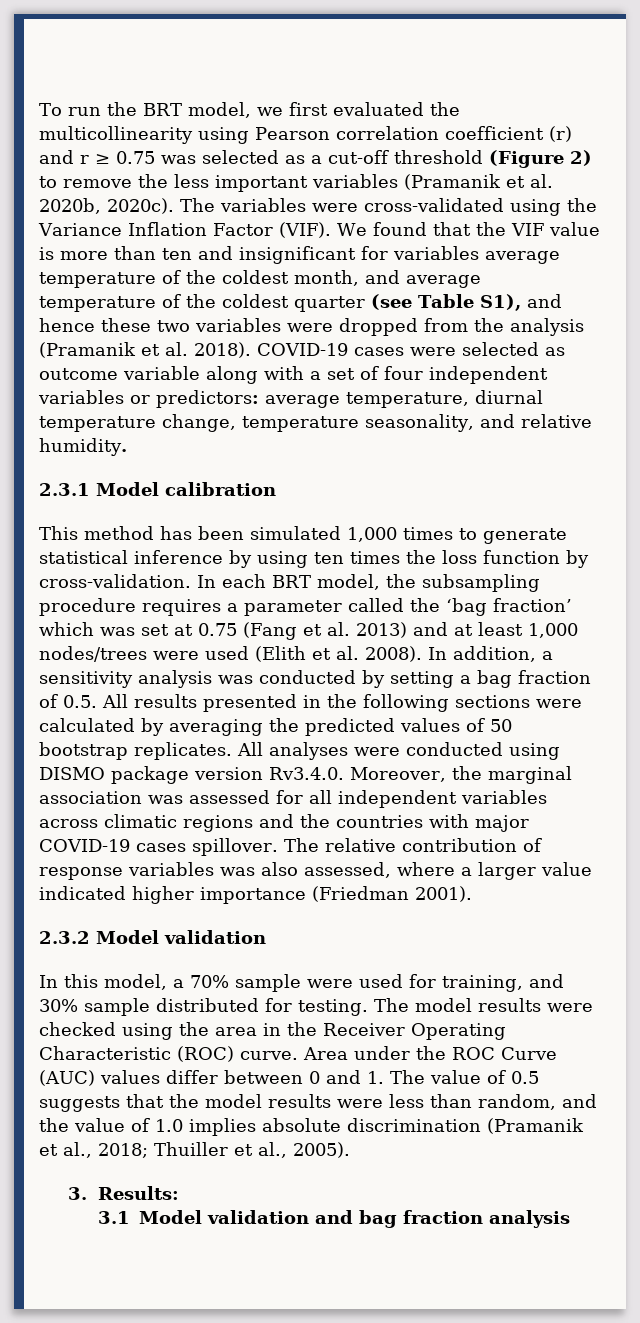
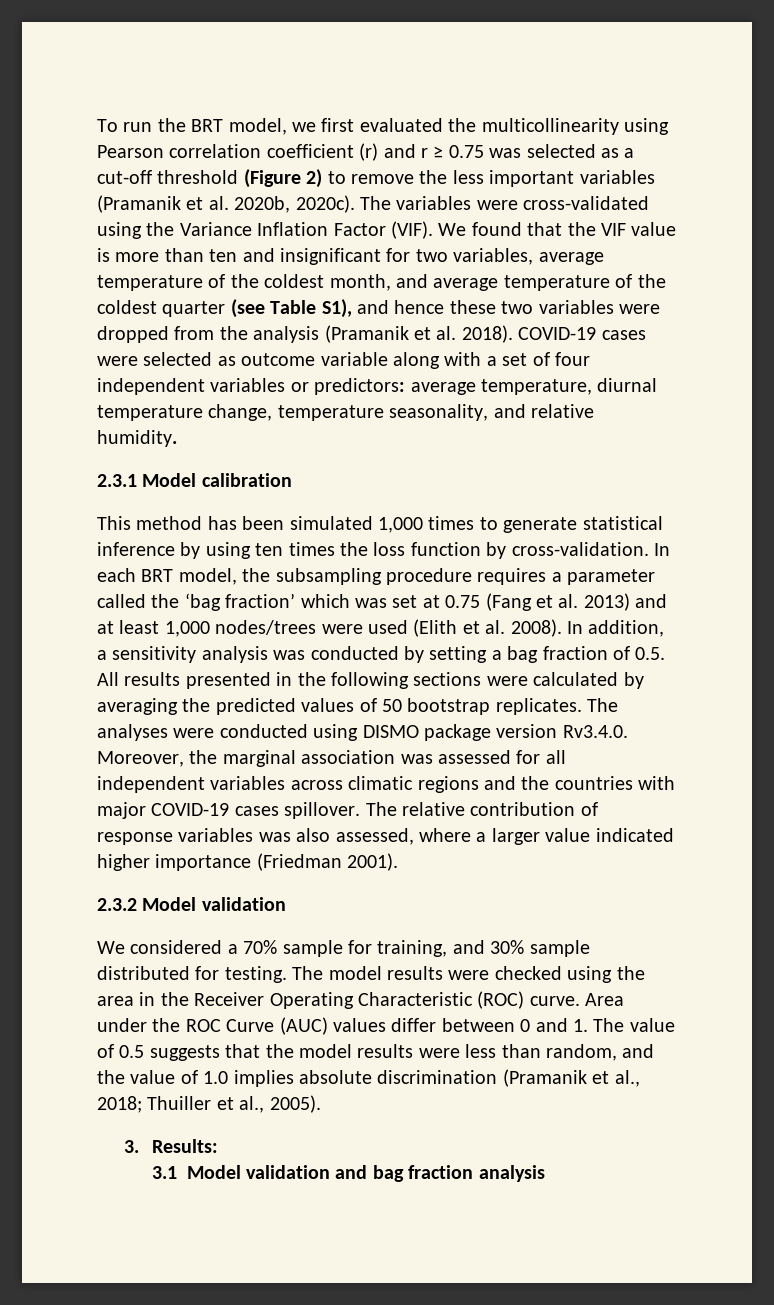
- We found that the VIF value is more than ten and insignificant for variables average temperature of the coldest month, and average temperature of the coldest quarter (see Table S1), and hence these two variables were dropped from the analysis (Pramanik et al. 2018).
+ We found that the VIF value is more than ten and insignificant for two variables, average temperature of the coldest month, and average temperature of the coldest quarter (see Table S1), and hence these two variables were dropped from the analysis (Pramanik et al. 2018).
- All analyses were conducted using DISMO package version Rv3.4.0. Moreover, the marginal association was assessed for all independent variables across climatic regions and the countries with major COVID-19 cases spillover.
+ The analyses were conducted using DISMO package version Rv3.4.0. Moreover, the marginal association was assessed for all independent variables across climatic regions and the countries with major COVID-19 cases spillover.
- In this model, a 70% sample were used for training, and 30% sample distributed for testing.
+ We considered a 70% sample for training, and 30% sample distributed for testing.

